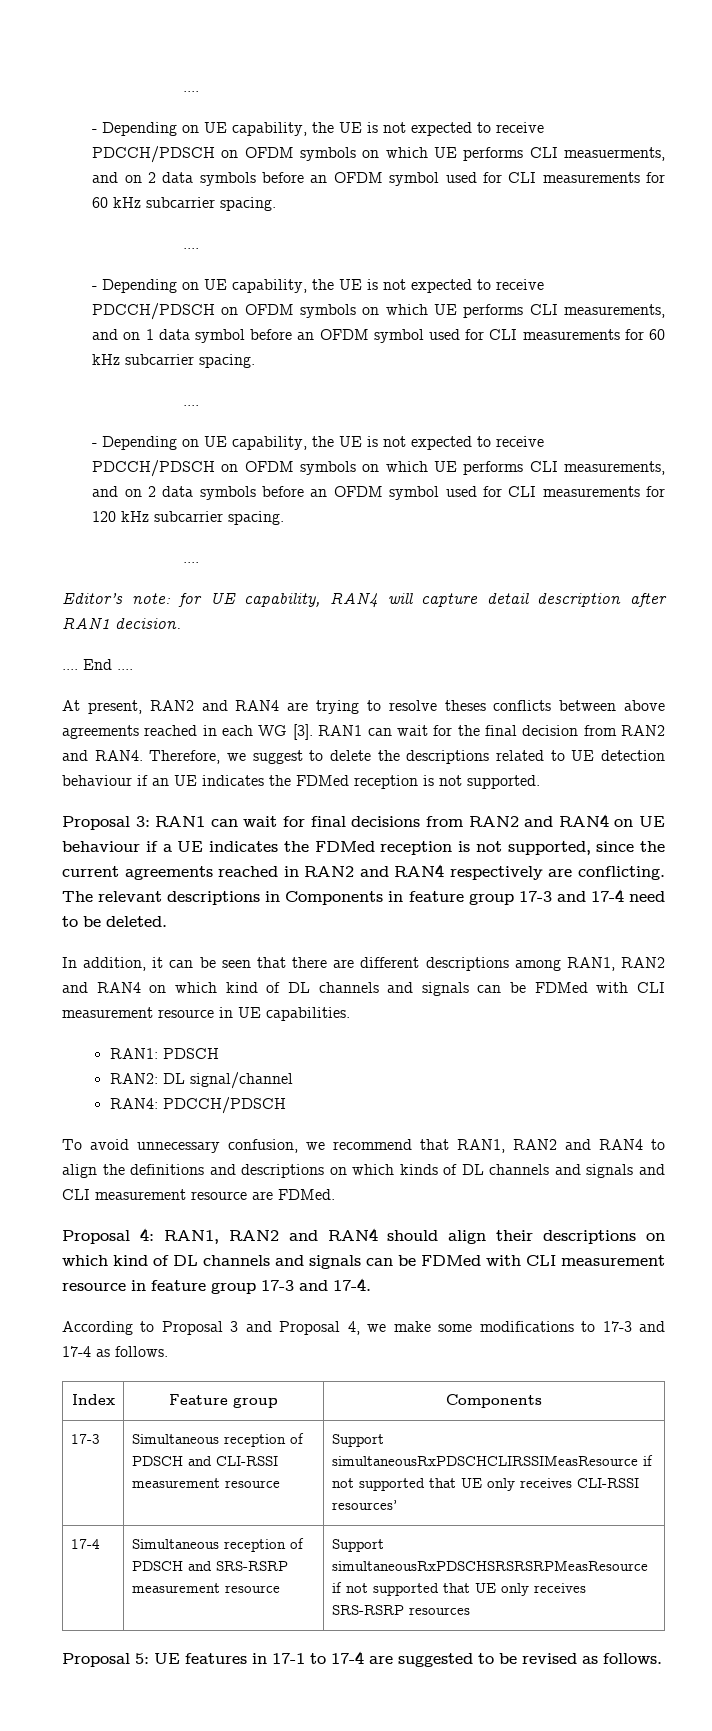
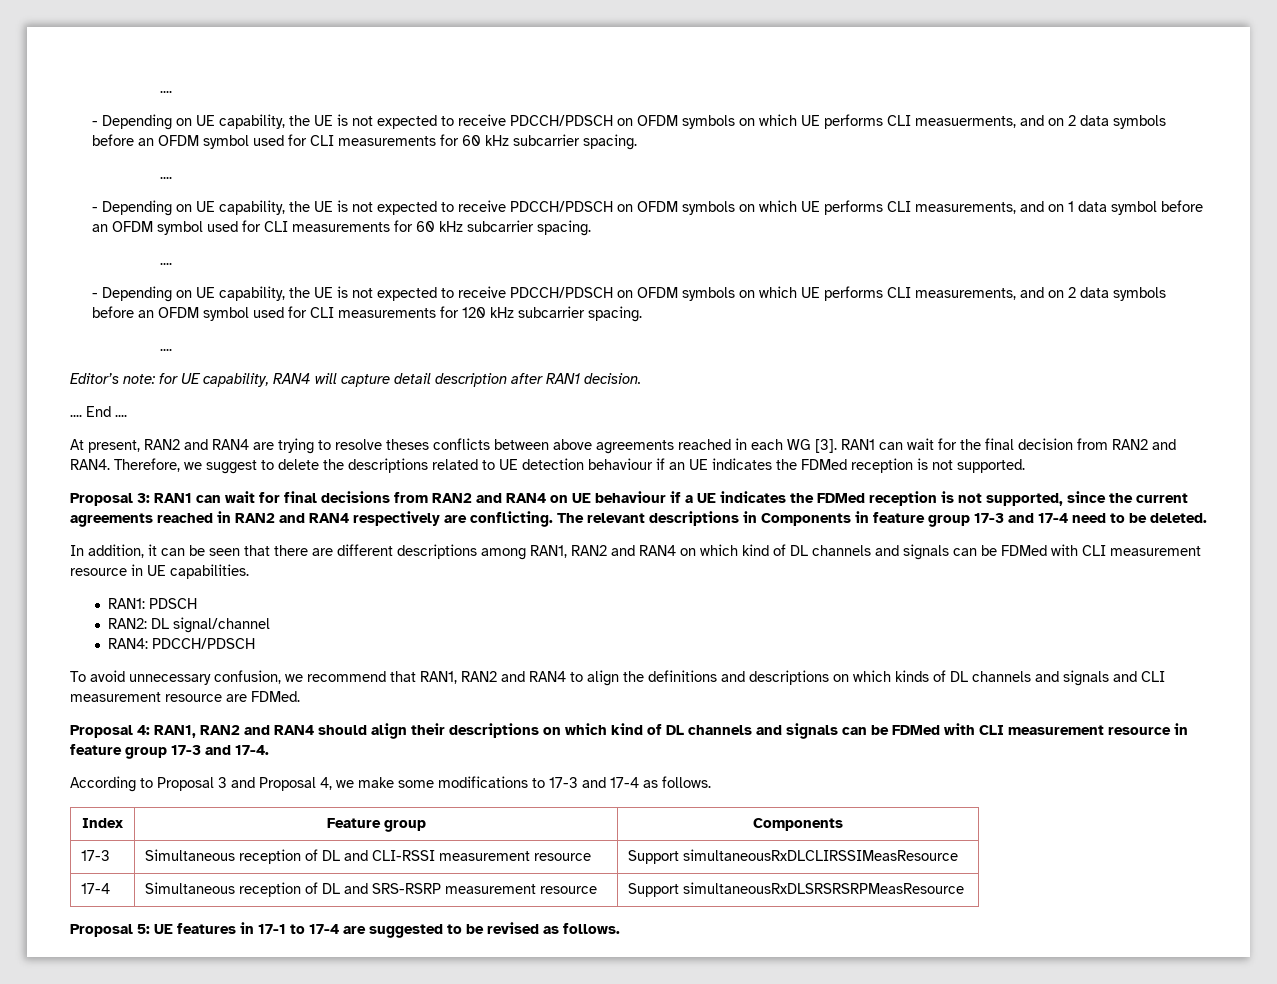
- 17-3 | Simultaneous reception of PDSCH and CLI-RSSI measurement resource | Support simultaneousRxPDSCHCLIRSSIMeasResource if not supported that UE only receives CLI-RSSI resources’
+ 17-3 | Simultaneous reception of DL and CLI-RSSI measurement resource | Support simultaneousRxDLCLIRSSIMeasResource
- 17-4 | Simultaneous reception of PDSCH and SRS-RSRP measurement resource | Support simultaneousRxPDSCHSRSRSRPMeasResource if not supported that UE only receives SRS-RSRP resources
+ 17-4 | Simultaneous reception of DL and SRS-RSRP measurement resource | Support simultaneousRxDLSRSRSRPMeasResource

